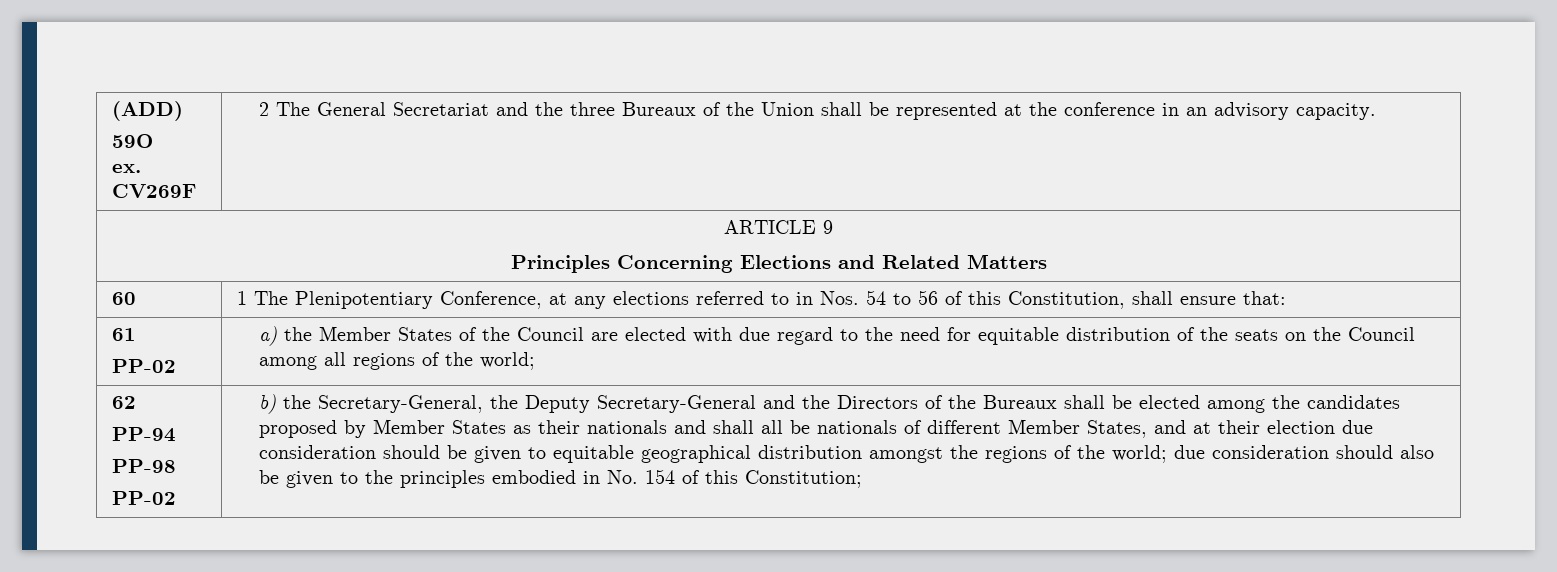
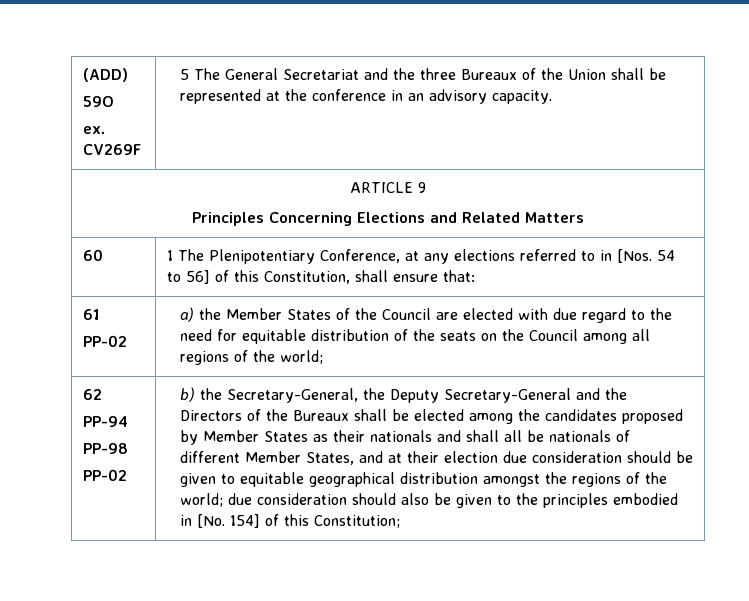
  (ADD)
  59O
- ex. CV269F | 2 The General Secretariat and the three Bureaux of the Union shall be represented at the conference in an advisory capacity.
+ ex. CV269F | 5 The General Secretariat and the three Bureaux of the Union shall be represented at the conference in an advisory capacity.
- 60 | 1 The Plenipotentiary Conference, at any elections referred to in Nos. 54 to 56 of this Constitution, shall ensure that:
+ 60 | 1 The Plenipotentiary Conference, at any elections referred to in [Nos. 54 to 56] of this Constitution, shall ensure that:
- due consideration should also be given to the principles embodied in No. 154 of this Constitution;
+ due consideration should also be given to the principles embodied in [No. 154] of this Constitution;

